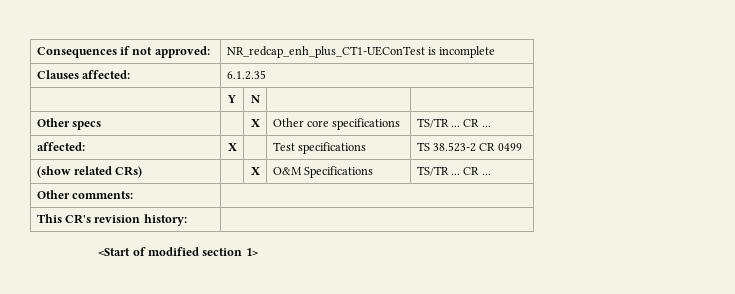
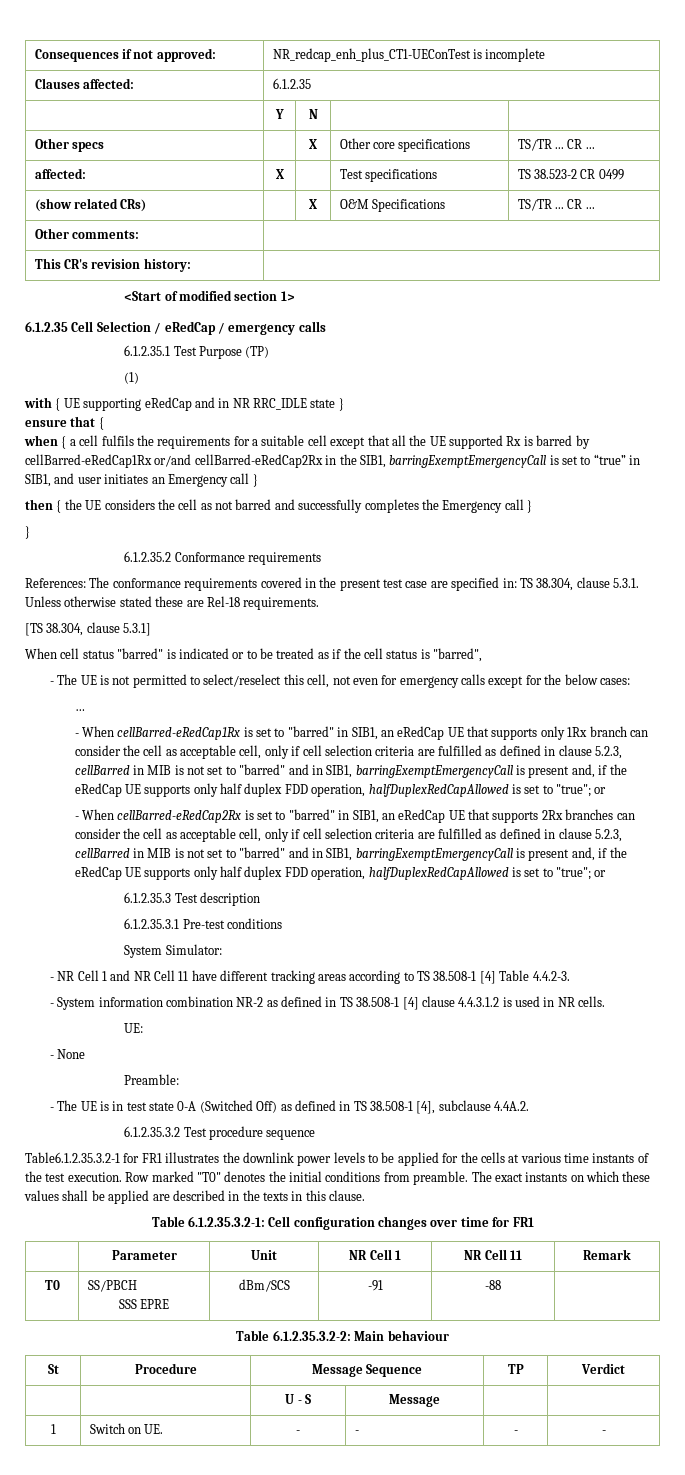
+ 6.1.2.35 Cell Selection / eRedCap / emergency calls
+ 6.1.2.35.1 Test Purpose (TP)
+ (1)
+ with { UE supporting eRedCap and in NR RRC_IDLE state }
+ ensure that {
+ when { a cell fulfils the requirements for a suitable cell except that all the UE supported Rx is barred by cellBarred-eRedCap1Rx or/and cellBarred-eRedCap2Rx in the SIB1, barringExemptEmergencyCall is set to “true” in SIB1, and user initiates an Emergency call }
+ then { the UE considers the cell as not barred and successfully completes the Emergency call }
+ }
+ 6.1.2.35.2 Conformance requirements
+ References: The conformance requirements covered in the present test case are specified in: TS 38.304, clause 5.3.1. Unless otherwise stated these are Rel-18 requirements.
+ [TS 38.304, clause 5.3.1]
+ When cell status "barred" is indicated or to be treated as if the cell status is "barred",
+ - The UE is not permitted to select/reselect this cell, not even for emergency calls except for the below cases:
+ …
+ - When cellBarred-eRedCap1Rx is set to "barred" in SIB1, an eRedCap UE that supports only 1Rx branch can consider the cell as acceptable cell, only if cell selection criteria are fulfilled as defined in clause 5.2.3, cellBarred in MIB is not set to "barred" and in SIB1, barringExemptEmergencyCall is present and, if the eRedCap UE supports only half duplex FDD operation, halfDuplexRedCapAllowed is set to "true"; or
+ - When cellBarred-eRedCap2Rx is set to "barred" in SIB1, an eRedCap UE that supports 2Rx branches can consider the cell as acceptable cell, only if cell selection criteria are fulfilled as defined in clause 5.2.3, cellBarred in MIB is not set to "barred" and in SIB1, barringExemptEmergencyCall is present and, if the eRedCap UE supports only half duplex FDD operation, halfDuplexRedCapAllowed is set to "true"; or
+ 6.1.2.35.3 Test description
+ 6.1.2.35.3.1 Pre-test conditions
+ System Simulator:
+ - NR Cell 1 and NR Cell 11 have different tracking areas according to TS 38.508-1 [4] Table 4.4.2-3.
+ - System information combination NR-2 as defined in TS 38.508-1 [4] clause 4.4.3.1.2 is used in NR cells.
+ UE:
+ - None
+ Preamble:
+ - The UE is in test state 0-A (Switched Off) as defined in TS 38.508-1 [4], subclause 4.4A.2.
+ 6.1.2.35.3.2 Test procedure sequence
+ Table6.1.2.35.3.2-1 for FR1 illustrates the downlink power levels to be applied for the cells at various time instants of the test execution. Row marked "T0" denotes the initial conditions from preamble. The exact instants on which these values shall be applied are described in the texts in this clause.
+ Table 6.1.2.35.3.2-1: Cell configuration changes over time for FR1
+ | Parameter | Unit | NR Cell 1 | NR Cell 11 | Remark
+ T0 | SS/PBCH
+ SSS EPRE | dBm/SCS | -91 | -88 |
+ Table 6.1.2.35.3.2-2: Main behaviour
+ St | Procedure | Message Sequence | TP | Verdict
+ | | U - S | Message | |
+ 1 | Switch on UE. | - | - | - | -

